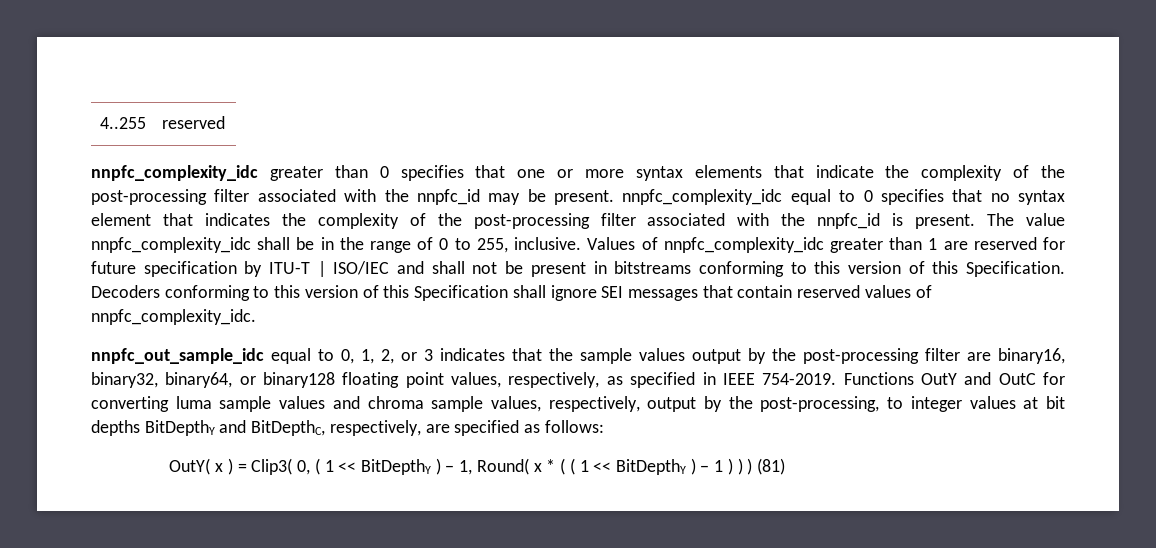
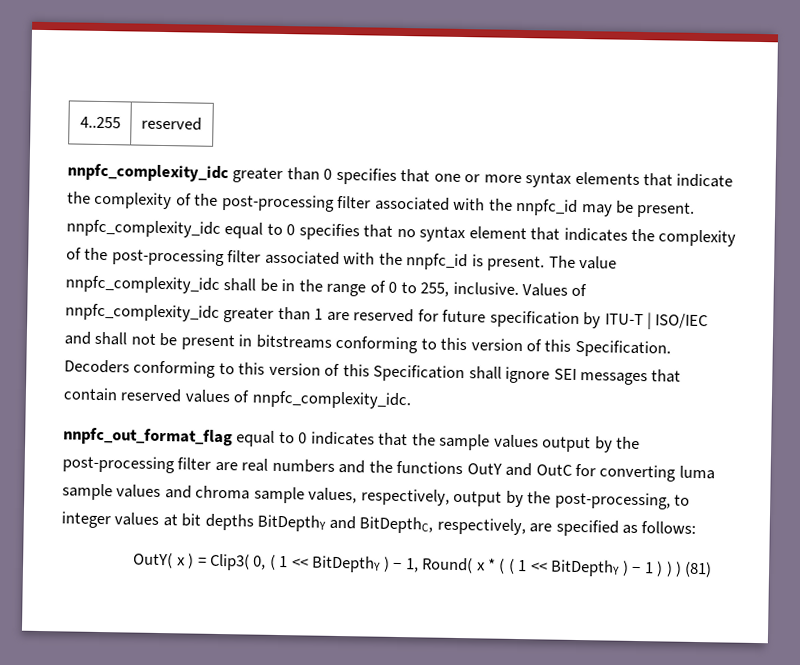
- nnpfc_out_sample_idc equal to 0, 1, 2, or 3 indicates that the sample values output by the post-processing filter are binary16, binary32, binary64, or binary128 floating point values, respectively, as specified in IEEE 754-2019. Functions OutY and OutC for converting luma sample values and chroma sample values, respectively, output by the post-processing, to integer values at bit depths BitDepthY and BitDepthC, respectively, are specified as follows:
+ nnpfc_out_format_flag equal to 0 indicates that the sample values output by the post-processing filter are real numbers and the functions OutY and OutC for converting luma sample values and chroma sample values, respectively, output by the post-processing, to integer values at bit depths BitDepthY and BitDepthC, respectively, are specified as follows:

